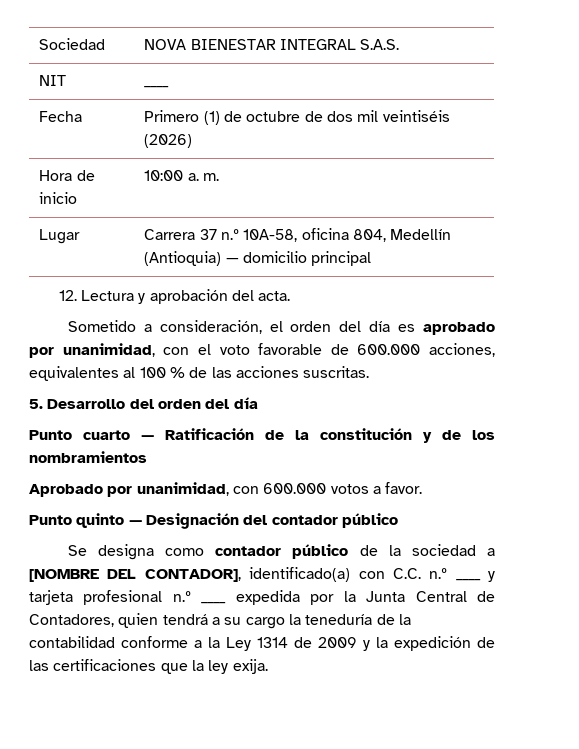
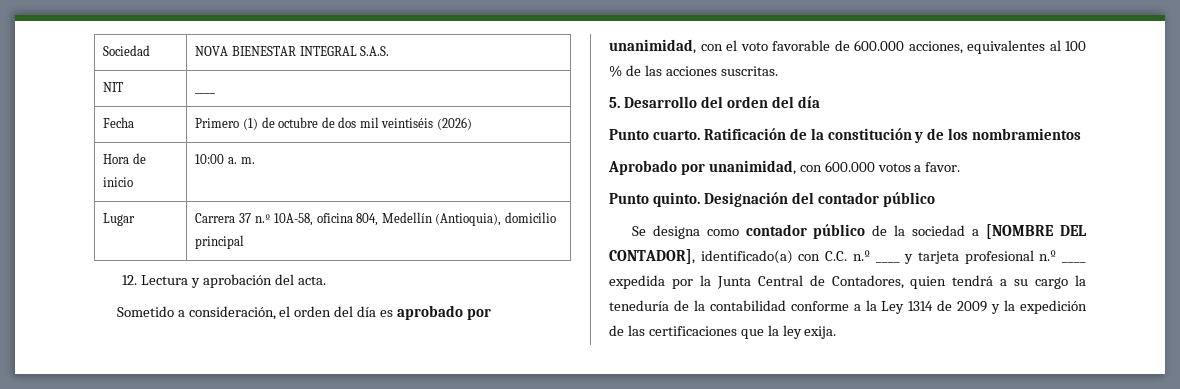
- Lugar | Carrera 37 n.º 10A-58, oficina 804, Medellín (Antioquia) — domicilio principal
+ Lugar | Carrera 37 n.º 10A-58, oficina 804, Medellín (Antioquia), domicilio principal
- Punto cuarto — Ratificación de la constitución y de los nombramientos
+ Punto cuarto. Ratificación de la constitución y de los nombramientos
- Punto quinto — Designación del contador público
+ Punto quinto. Designación del contador público

